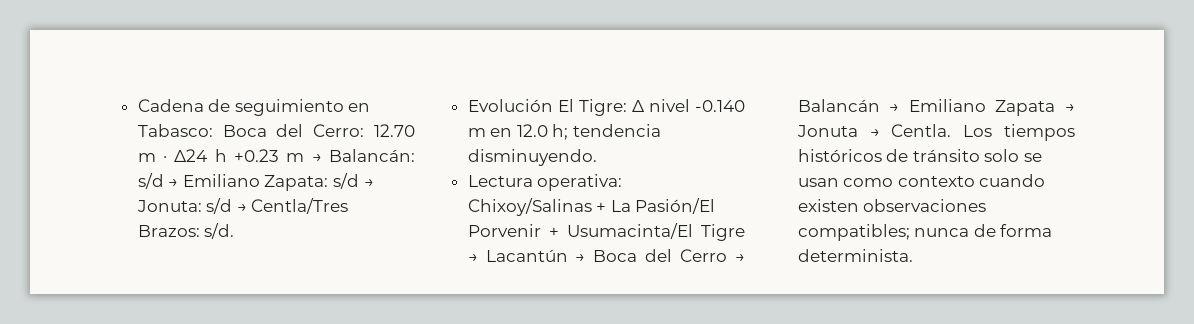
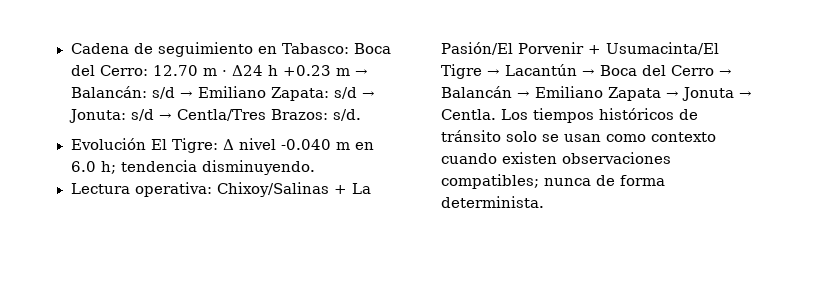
- Evolución El Tigre: Δ nivel -0.140 m en 12.0 h; tendencia disminuyendo.
+ Evolución El Tigre: Δ nivel -0.040 m en 6.0 h; tendencia disminuyendo.

